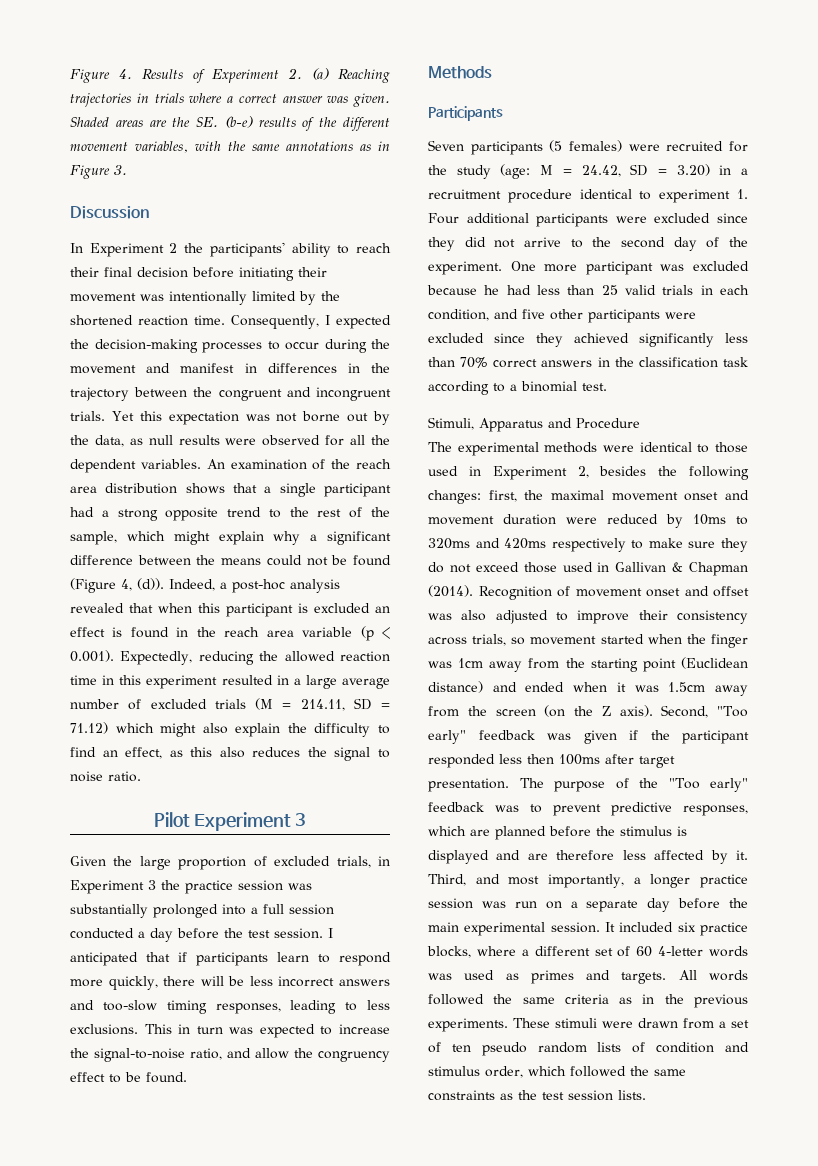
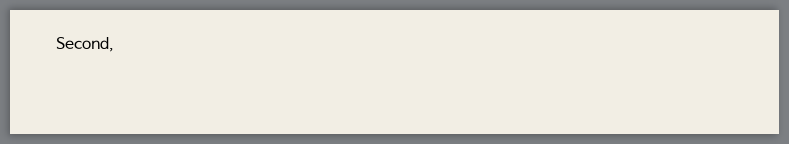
- Figure 4. Results of Experiment 2. (a) Reaching trajectories in trials where a correct answer was given. Shaded areas are the SE. (b-e) results of the different movement variables, with the same annotations as in Figure 3.
- Discussion
- In Experiment 2 the participants' ability to reach their final decision before initiating their movement was intentionally limited by the shortened reaction time. Consequently, I expected the decision-making processes to occur during the movement and manifest in differences in the trajectory between the congruent and incongruent trials. Yet this expectation was not borne out by the data, as null results were observed for all the dependent variables. An examination of the reach area distribution shows that a single participant had a strong opposite trend to the rest of the sample, which might explain why a significant difference between the means could not be found (Figure 4, (d)). Indeed, a post-hoc analysis revealed that when this participant is excluded an effect is found in the reach area variable (p < 0.001). Expectedly, reducing the allowed reaction time in this experiment resulted in a large average number of excluded trials (M = 214.11, SD = 71.12) which might also explain the difficulty to find an effect, as this also reduces the signal to noise ratio.
- Pilot Experiment 3
- Given the large proportion of excluded trials, in Experiment 3 the practice session was substantially prolonged into a full session conducted a day before the test session. I anticipated that if participants learn to respond more quickly, there will be less incorrect answers and too-slow timing responses, leading to less exclusions. This in turn was expected to increase the signal-to-noise ratio, and allow the congruency effect to be found.
- Methods
- Participants
- Seven participants (5 females) were recruited for the study (age: M = 24.42, SD = 3.20) in a recruitment procedure identical to experiment 1. Four additional participants were excluded since they did not arrive to the second day of the experiment. One more participant was excluded because he had less than 25 valid trials in each condition, and five other participants were excluded since they achieved significantly less than 70% correct answers in the classification task according to a binomial test.
- Stimuli, Apparatus and Procedure
- The experimental methods were identical to those used in Experiment 2, besides the following changes: first, the maximal movement onset and movement duration were reduced by 10ms to 320ms and 420ms respectively to make sure they do not exceed those used in Gallivan & Chapman (2014). Recognition of movement onset and offset was also adjusted to improve their consistency across trials, so movement started when the finger was 1cm away from the starting point (Euclidean distance) and ended when it was 1.5cm away from the screen (on the Z axis). Second, "Too early" feedback was given if the participant responded less then 100ms after target presentation. The purpose of the "Too early" feedback was to prevent predictive responses, which are planned before the stimulus is displayed and are therefore less affected by it. Third, and most importantly, a longer practice session was run on a separate day before the main experimental session. It included six practice blocks, where a different set of 60 4-letter words was used as primes and targets. All words followed the same criteria as in the previous experiments. These stimuli were drawn from a set of ten pseudo random lists of condition and stimulus order, which followed the same constraints as the test session lists.
+ Second,

